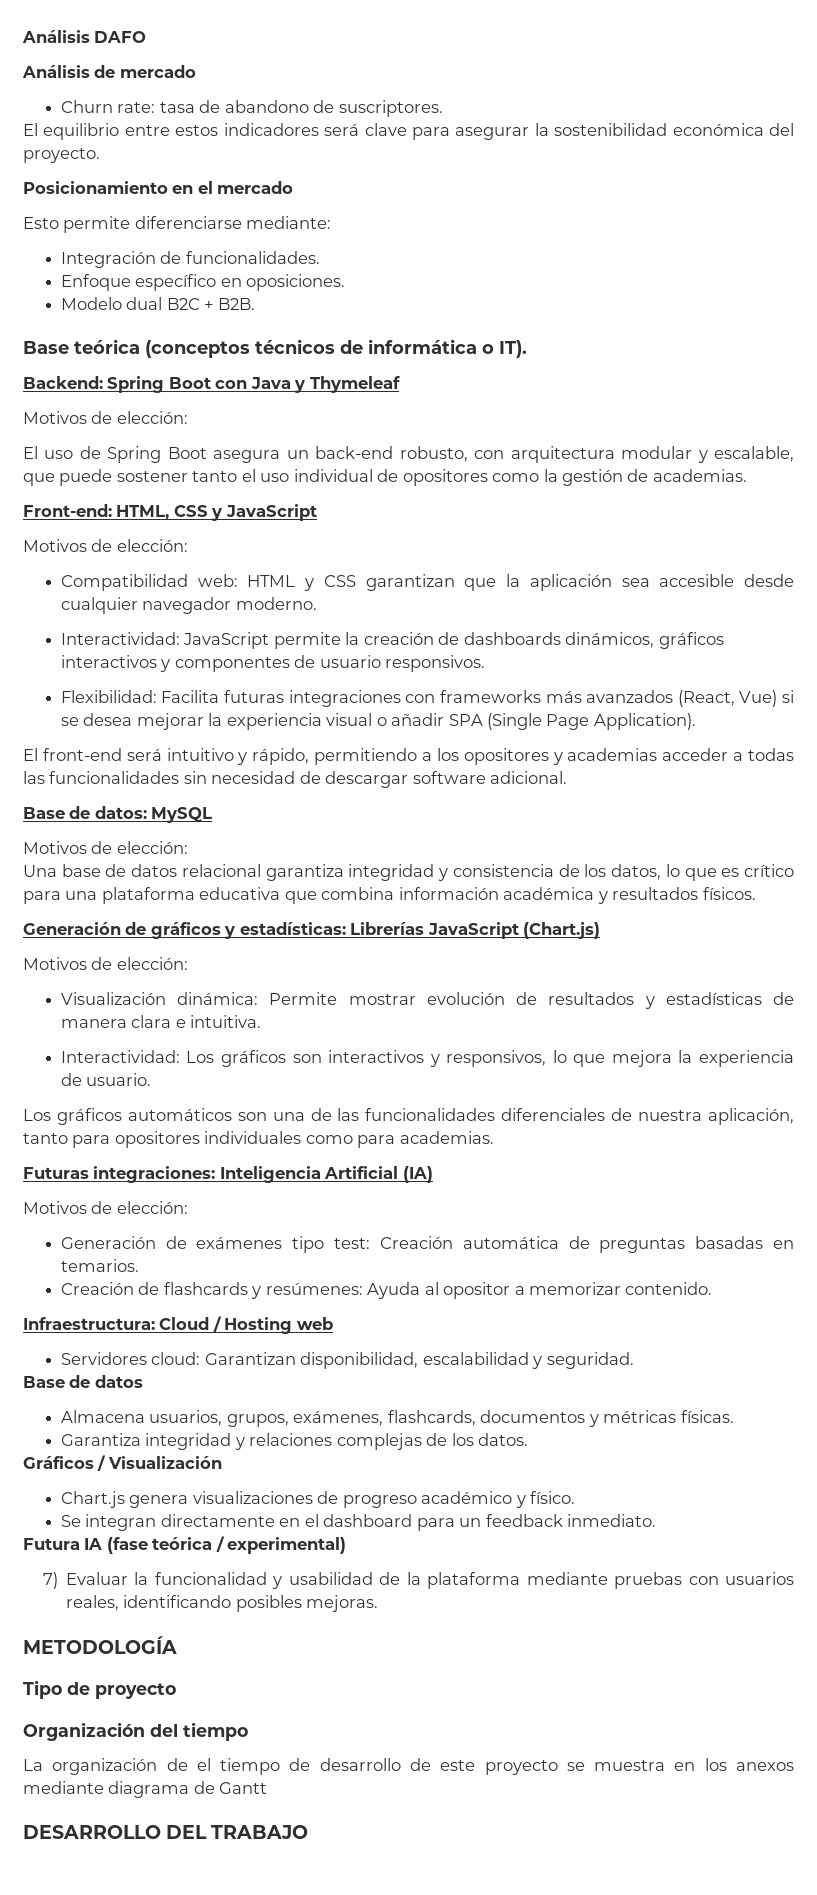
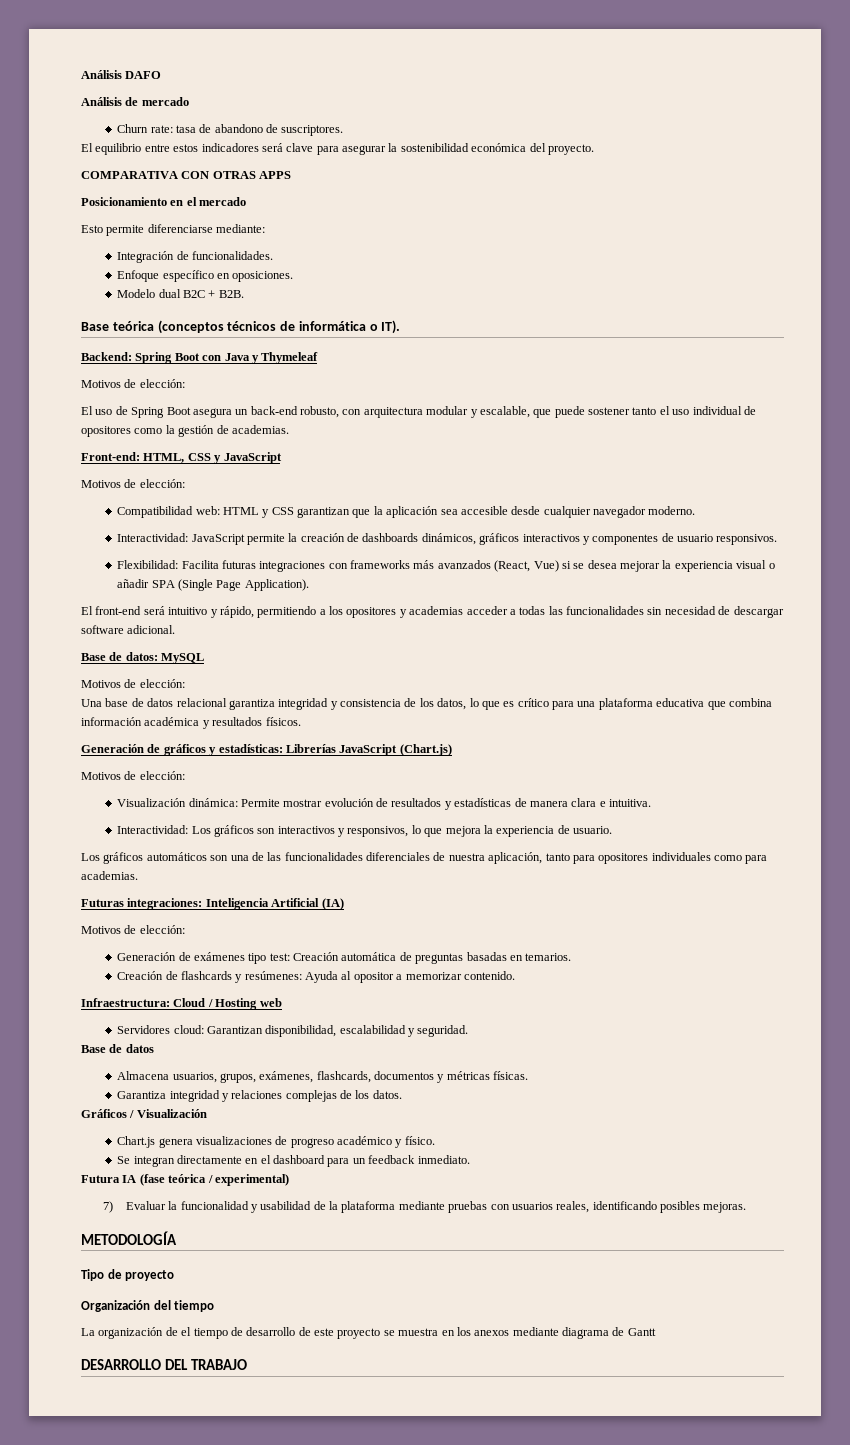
+ COMPARATIVA CON OTRAS APPS

